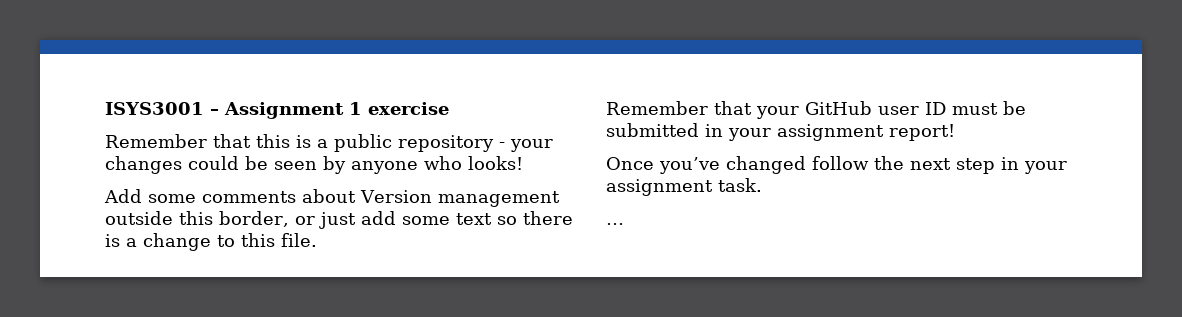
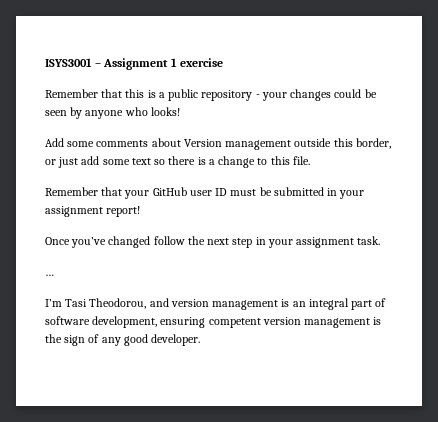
+ I’m Tasi Theodorou, and version management is an integral part of software development, ensuring competent version management is the sign of any good developer.

